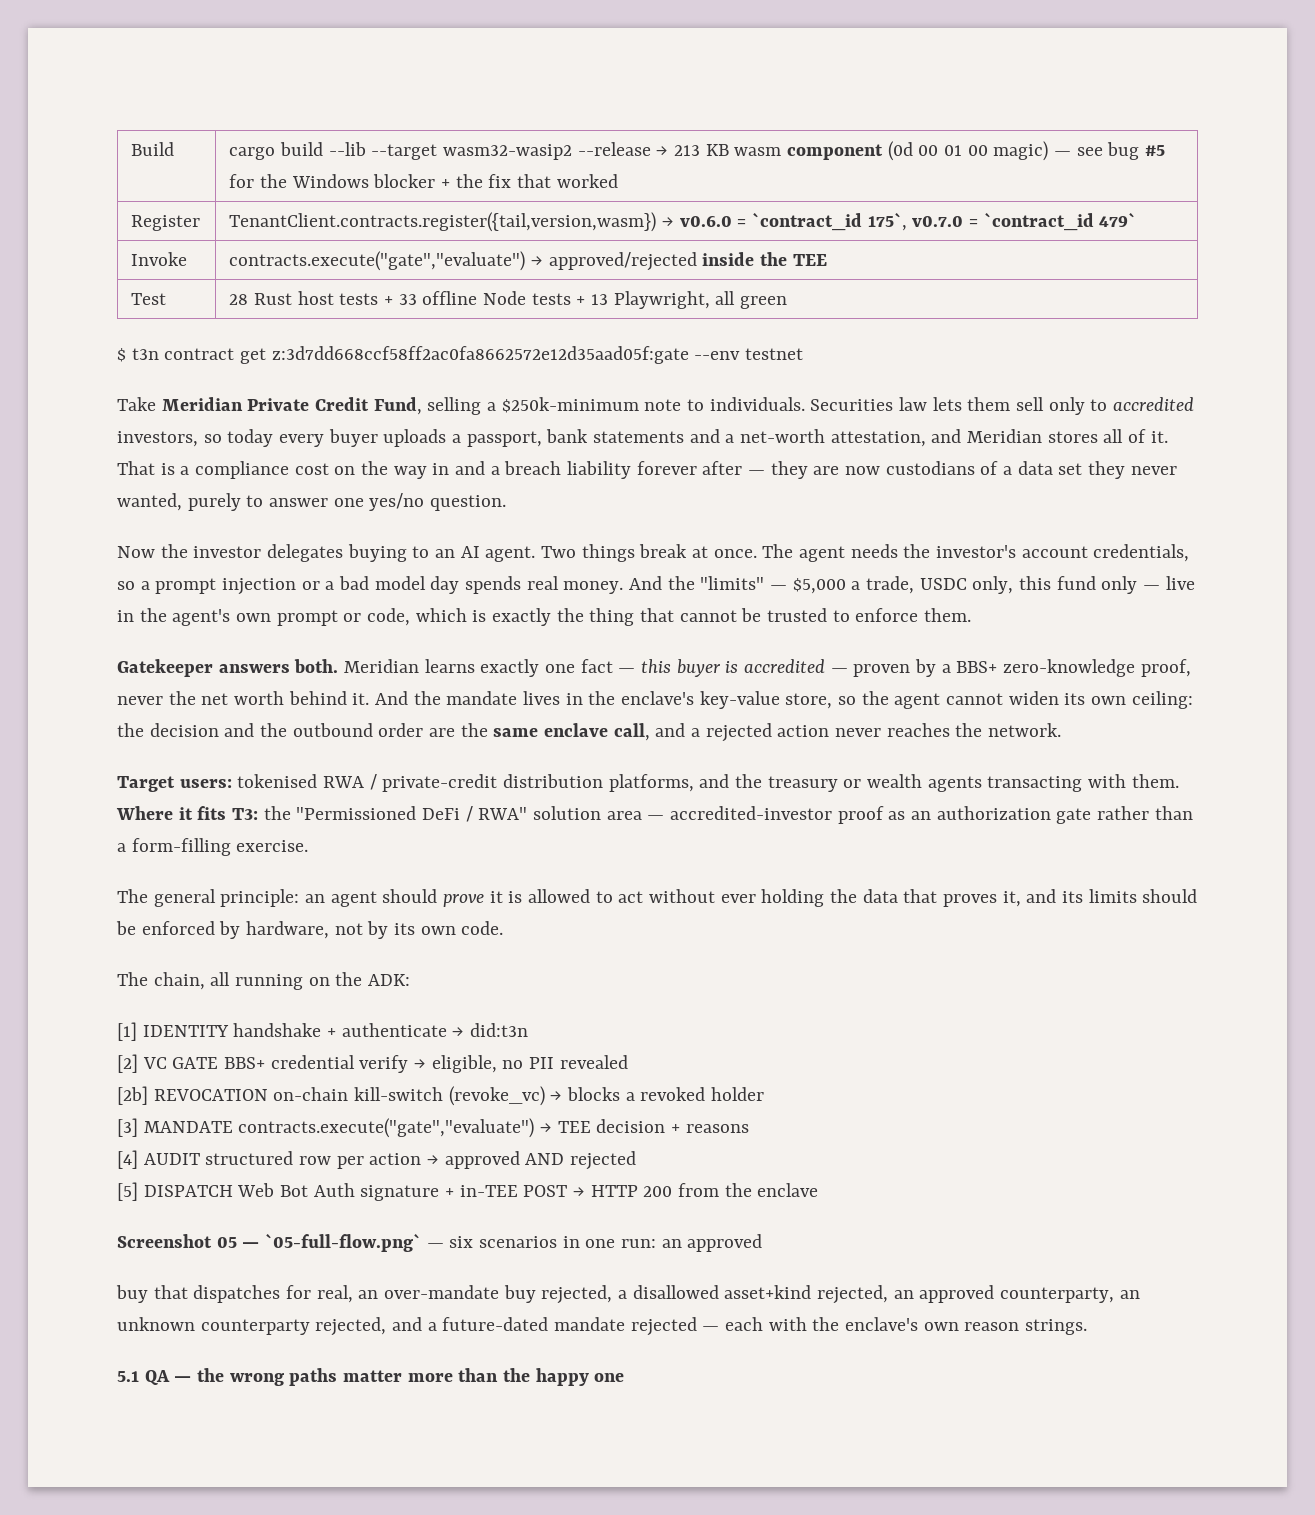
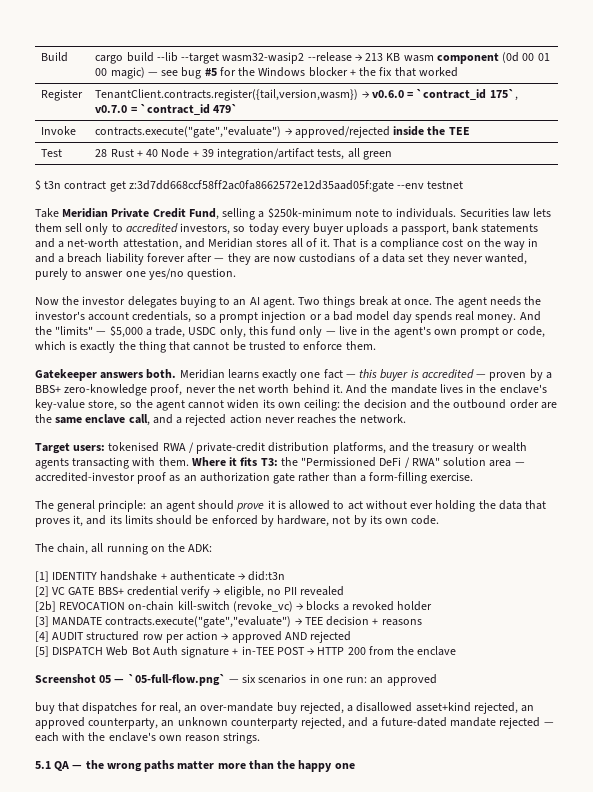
- Test | 28 Rust host tests + 33 offline Node tests + 13 Playwright, all green
+ Test | 28 Rust + 40 Node + 39 integration/artifact tests, all green

